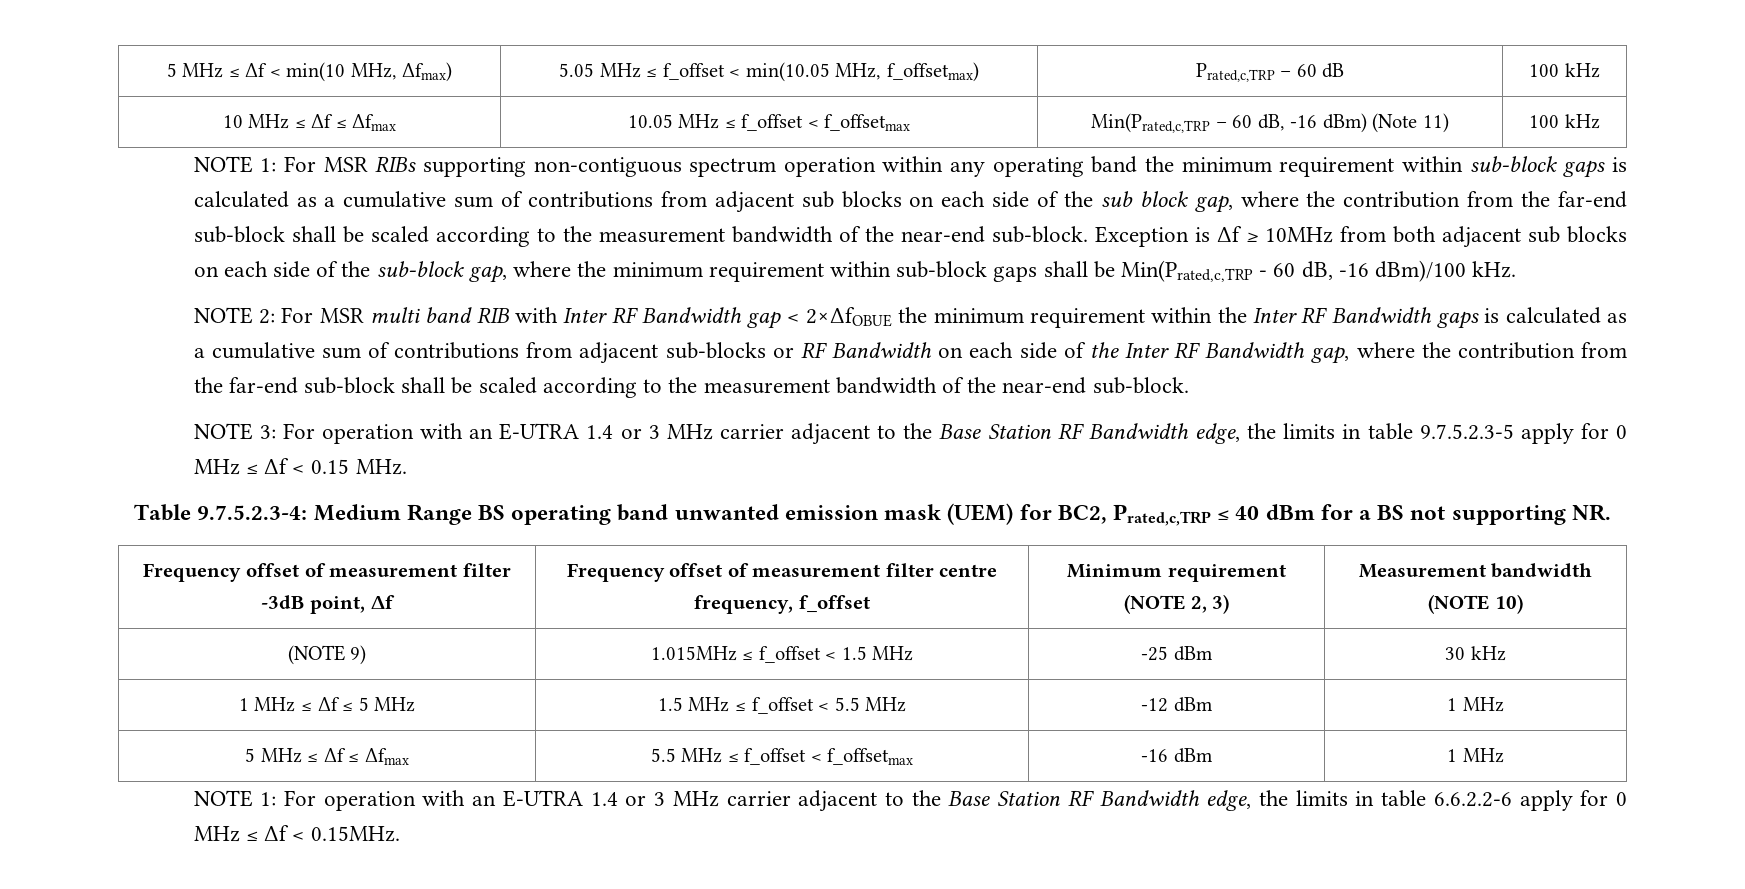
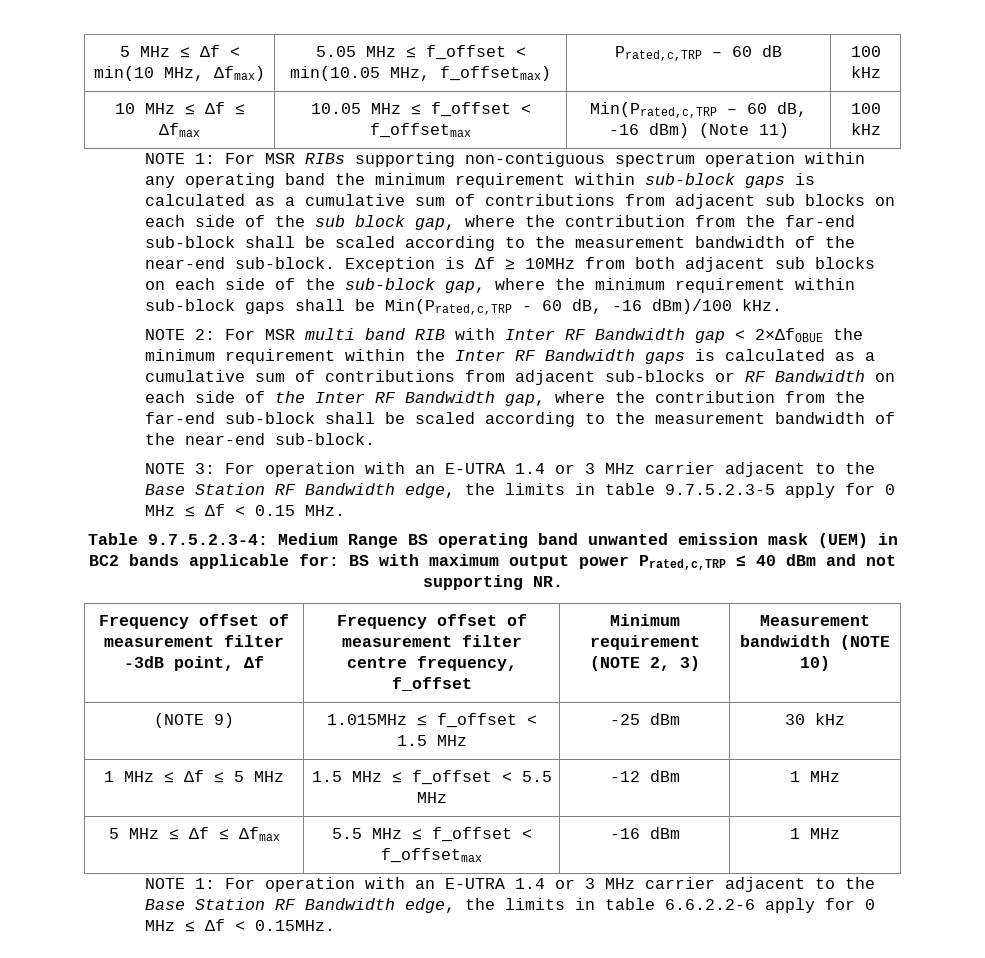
- Table 9.7.5.2.3-4: Medium Range BS operating band unwanted emission mask (UEM) for BC2, Prated,c,TRP ≤ 40 dBm for a BS not supporting NR.
+ Table 9.7.5.2.3-4: Medium Range BS operating band unwanted emission mask (UEM) in BC2 bands applicable for: BS with maximum output power Prated,c,TRP ≤ 40 dBm and not supporting NR.

